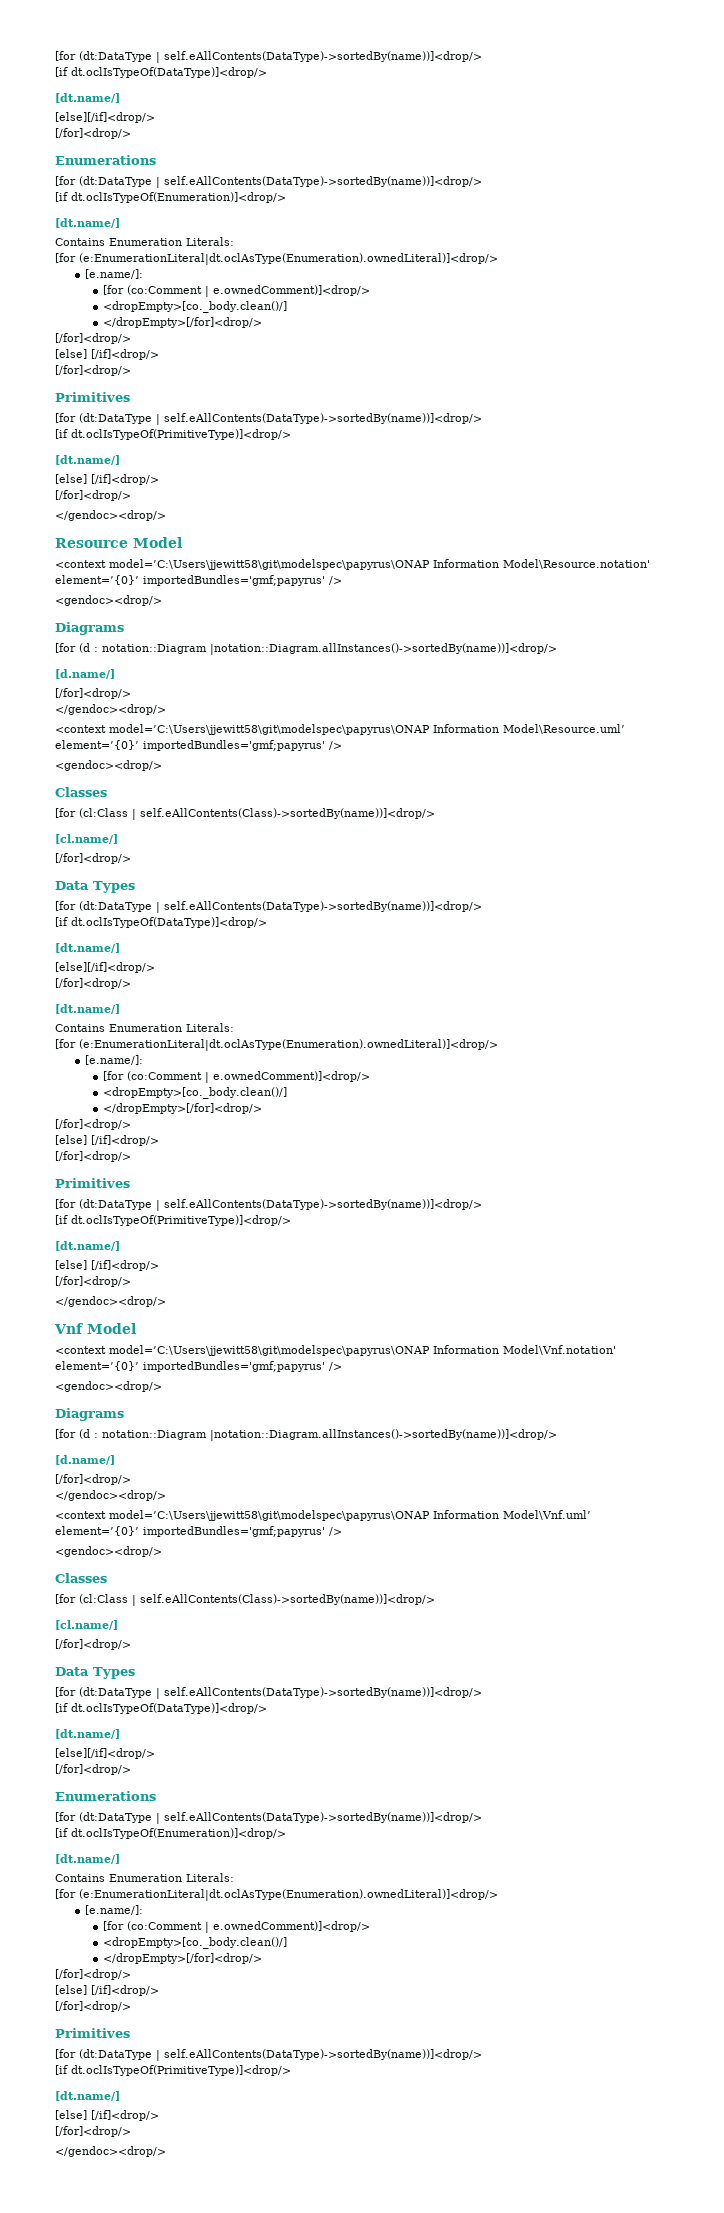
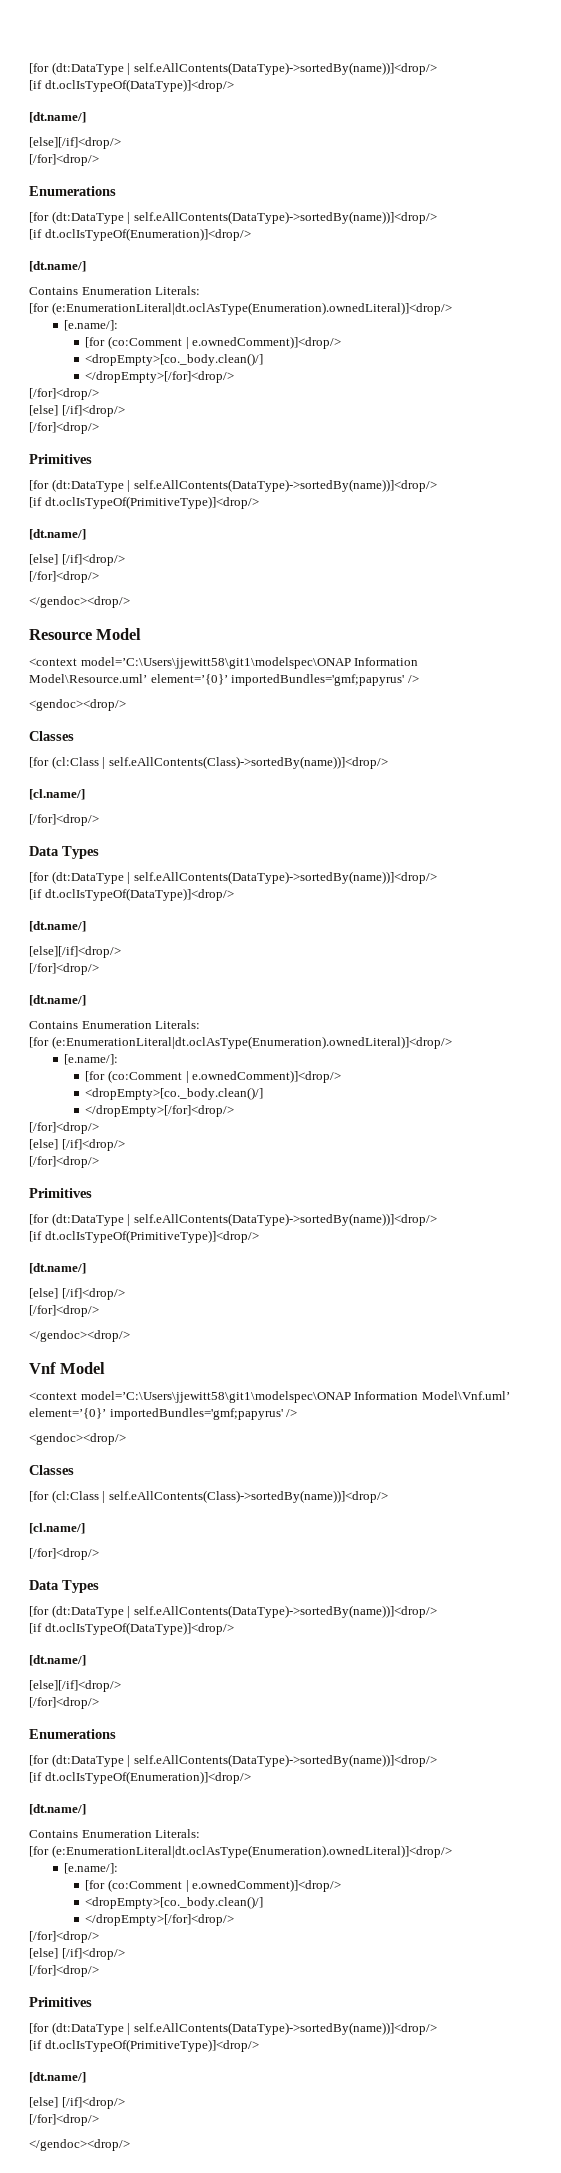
- <context model=’C:\Users\jjewitt58\git\modelspec\papyrus\ONAP Information Model\Resource.notation' element=’{0}’ importedBundles='gmf;papyrus' />
- <gendoc><drop/>
- Diagrams
- [for (d : notation::Diagram |notation::Diagram.allInstances()->sortedBy(name))]<drop/>
- [d.name/]
- [/for]<drop/>
- </gendoc><drop/>
- <context model=’C:\Users\jjewitt58\git\modelspec\papyrus\ONAP Information Model\Resource.uml’ element=’{0}’ importedBundles='gmf;papyrus' />
+ <context model=’C:\Users\jjewitt58\git1\modelspec\ONAP Information Model\Resource.uml’ element=’{0}’ importedBundles='gmf;papyrus' />
- <context model=’C:\Users\jjewitt58\git\modelspec\papyrus\ONAP Information Model\Vnf.notation' element=’{0}’ importedBundles='gmf;papyrus' />
- <gendoc><drop/>
- Diagrams
- [for (d : notation::Diagram |notation::Diagram.allInstances()->sortedBy(name))]<drop/>
- [d.name/]
- [/for]<drop/>
- </gendoc><drop/>
- <context model=’C:\Users\jjewitt58\git\modelspec\papyrus\ONAP Information Model\Vnf.uml’ element=’{0}’ importedBundles='gmf;papyrus' />
+ <context model=’C:\Users\jjewitt58\git1\modelspec\ONAP Information Model\Vnf.uml’ element=’{0}’ importedBundles='gmf;papyrus' />

